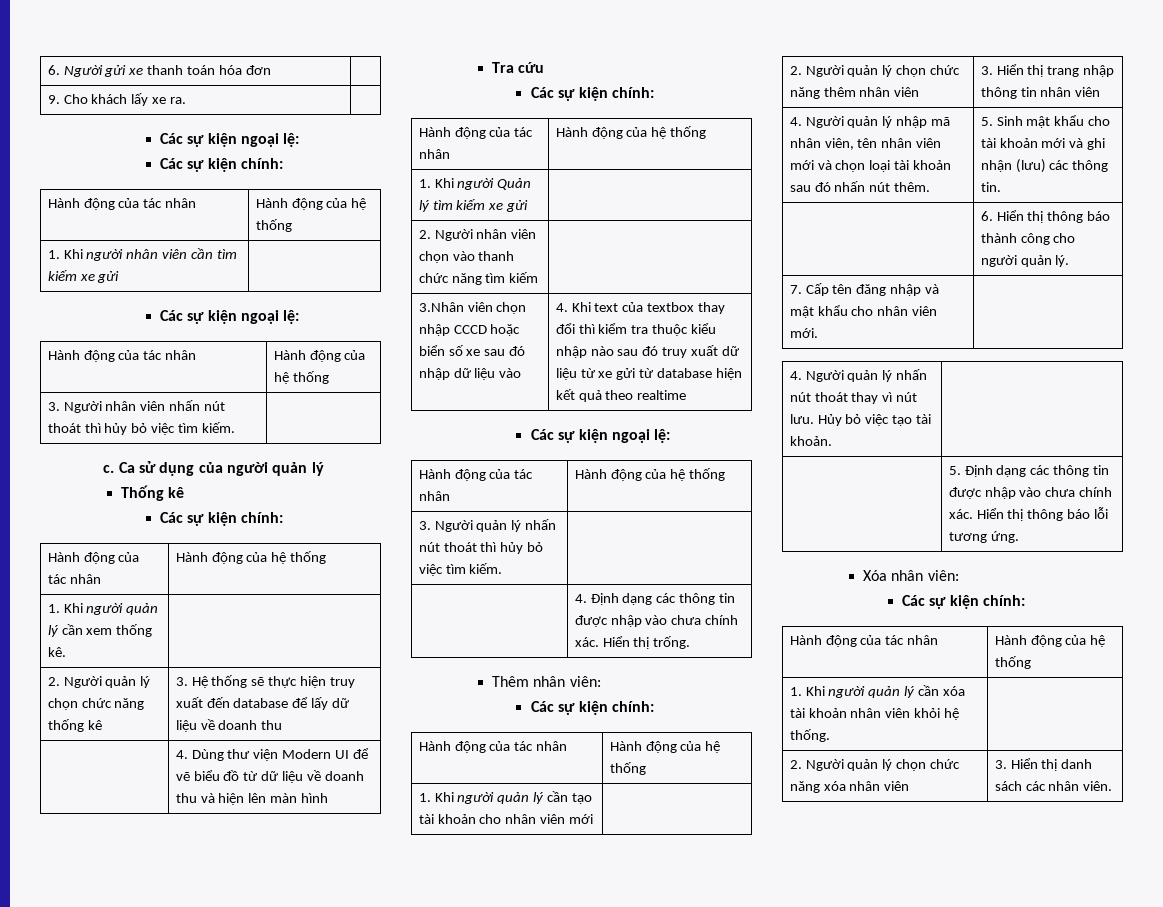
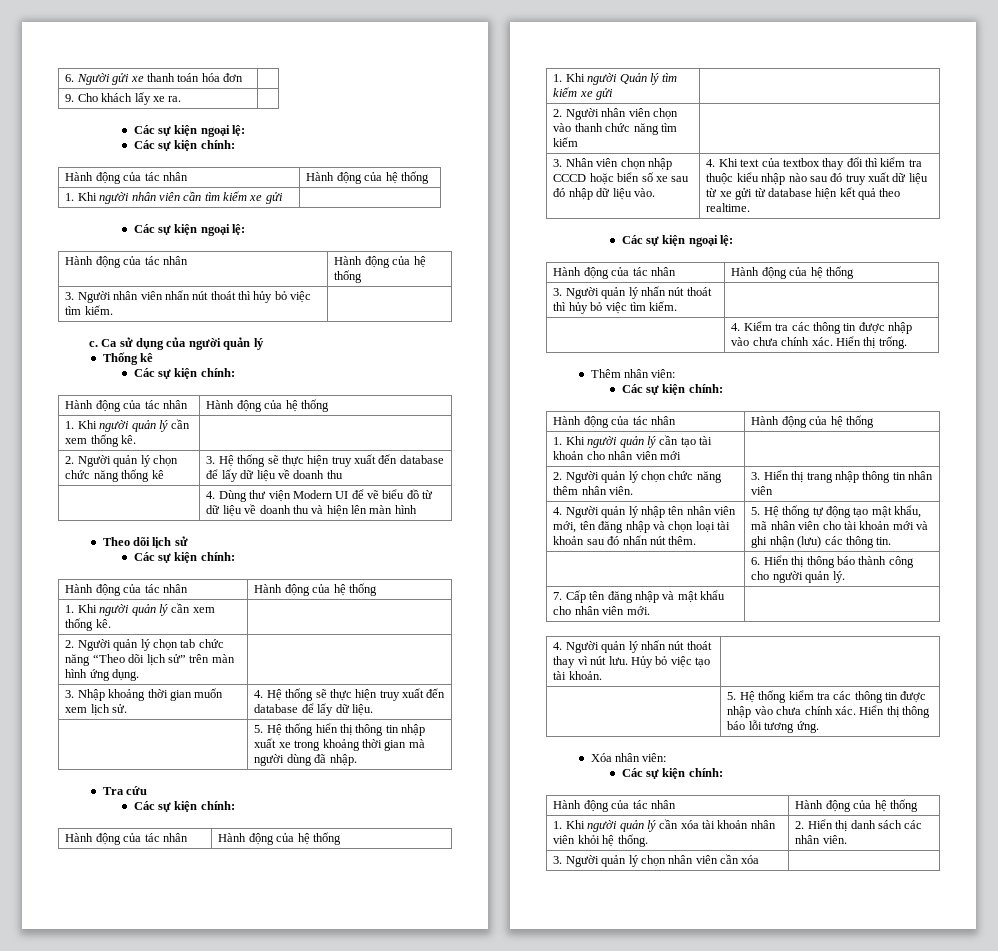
+ Theo dõi lịch sử
+ Các sự kiện chính:
+ Hành động của tác nhân | Hành động của hệ thống
+ 1. Khi người quản lý cần xem thống kê. |
+ 2. Người quản lý chọn tab chức năng “Theo dõi lịch sử” trên màn hình ứng dụng. |
+ 3. Nhập khoảng thời gian muốn xem lịch sử. | 4. Hệ thống sẽ thực hiện truy xuất đến database để lấy dữ liệu.
+ | 5. Hệ thống hiển thị thông tin nhập xuất xe trong khoảng thời gian mà người dùng đã nhập.
- 3.Nhân viên chọn nhập CCCD hoặc biển số xe sau đó nhập dữ liệu vào
+ 3. Nhân viên chọn nhập CCCD hoặc biển số xe sau đó nhập dữ liệu vào.
- 4. Khi text của textbox thay đổi thì kiểm tra thuộc kiểu nhập nào sau đó truy xuất dữ liệu từ xe gửi từ database hiện kết quả theo realtime
+ 4. Khi text của textbox thay đổi thì kiểm tra thuộc kiểu nhập nào sau đó truy xuất dữ liệu từ xe gửi từ database hiện kết quả theo realtime.
- | 4. Định dạng các thông tin được nhập vào chưa chính xác. Hiển thị trống.
+ | 4. Kiểm tra các thông tin được nhập vào chưa chính xác. Hiển thị trống.
- 2. Người quản lý chọn chức năng thêm nhân viên | 3. Hiển thị trang nhập thông tin nhân viên
+ 2. Người quản lý chọn chức năng thêm nhân viên. | 3. Hiển thị trang nhập thông tin nhân viên
- 4. Người quản lý nhập mã nhân viên, tên nhân viên mới và chọn loại tài khoản sau đó nhấn nút thêm.
+ 4. Người quản lý nhập tên nhân viên mới, tên đăng nhập và chọn loại tài khoản sau đó nhấn nút thêm.
- 5. Sinh mật khẩu cho tài khoản mới và ghi nhận (lưu) các thông tin.
+ 5. Hệ thống tự động tạo mật khẩu, mã nhân viên cho tài khoản mới và ghi nhận (lưu) các thông tin.
- | 5. Định dạng các thông tin được nhập vào chưa chính xác. Hiển thị thông báo lỗi tương ứng.
+ | 5. Hệ thống kiểm tra các thông tin được nhập vào chưa chính xác. Hiển thị thông báo lỗi tương ứng.
- 1. Khi người quản lý cần xóa tài khoản nhân viên khỏi hệ thống. |
- 2. Người quản lý chọn chức năng xóa nhân viên | 3. Hiển thị danh sách các nhân viên.
+ 1. Khi người quản lý cần xóa tài khoản nhân viên khỏi hệ thống. | 2. Hiển thị danh sách các nhân viên.
+ 3. Người quản lý chọn nhân viên cần xóa |

